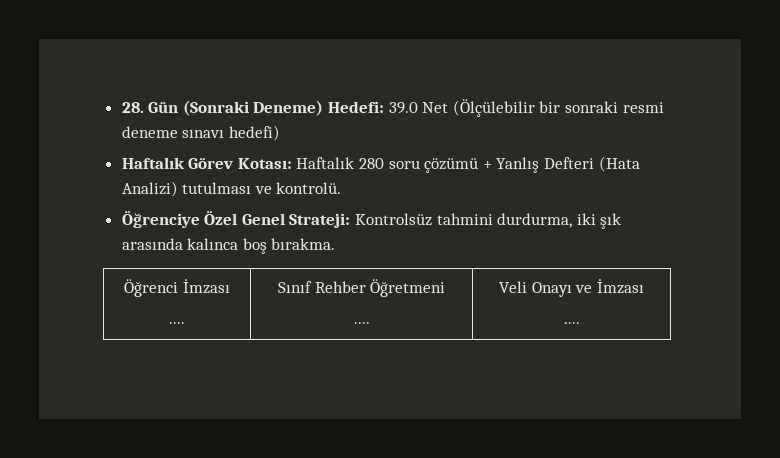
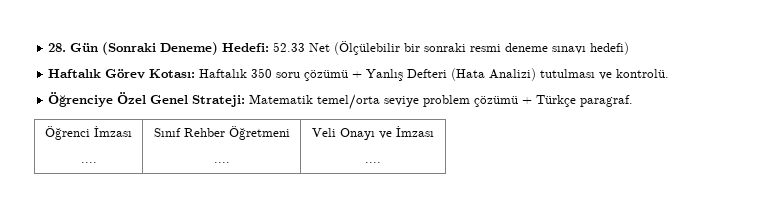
- 28. Gün (Sonraki Deneme) Hedefi: 39.0 Net (Ölçülebilir bir sonraki resmi deneme sınavı hedefi)
+ 28. Gün (Sonraki Deneme) Hedefi: 52.33 Net (Ölçülebilir bir sonraki resmi deneme sınavı hedefi)
- Haftalık Görev Kotası: Haftalık 280 soru çözümü + Yanlış Defteri (Hata Analizi) tutulması ve kontrolü.
+ Haftalık Görev Kotası: Haftalık 350 soru çözümü + Yanlış Defteri (Hata Analizi) tutulması ve kontrolü.
- Öğrenciye Özel Genel Strateji: Kontrolsüz tahmini durdurma, iki şık arasında kalınca boş bırakma.
+ Öğrenciye Özel Genel Strateji: Matematik temel/orta seviye problem çözümü + Türkçe paragraf.

